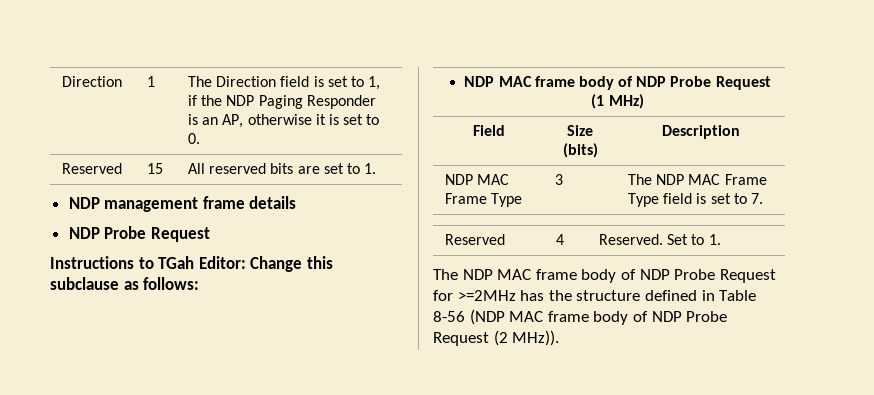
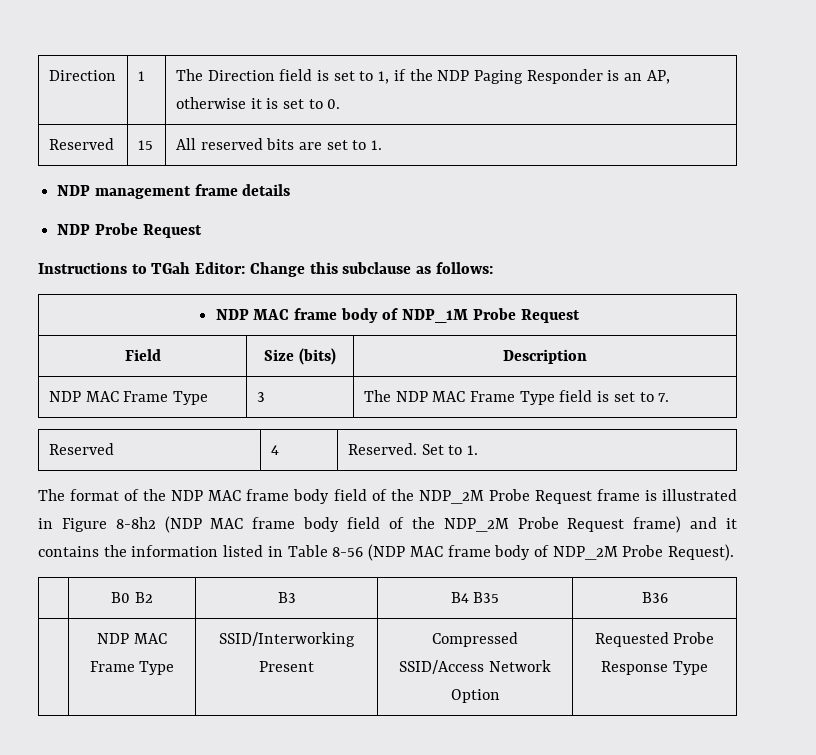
- NDP MAC frame body of NDP Probe Request (1 MHz)
+ NDP MAC frame body of NDP_1M Probe Request
- The NDP MAC frame body of NDP Probe Request for >=2MHz has the structure defined in Table 8-56 (NDP MAC frame body of NDP Probe Request (2 MHz)).
+ The format of the NDP MAC frame body field of the NDP_2M Probe Request frame is illustrated in Figure 8-8h2 (NDP MAC frame body field of the NDP_2M Probe Request frame) and it contains the information listed in Table 8-56 (NDP MAC frame body of NDP_2M Probe Request).
+ | B0 B2 | B3 | B4 B35 | B36
+ | NDP MAC Frame Type | SSID/Interworking Present | Compressed SSID/Access Network Option | Requested Probe Response Type

